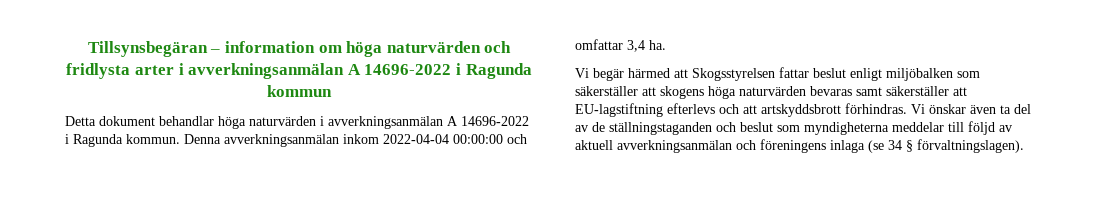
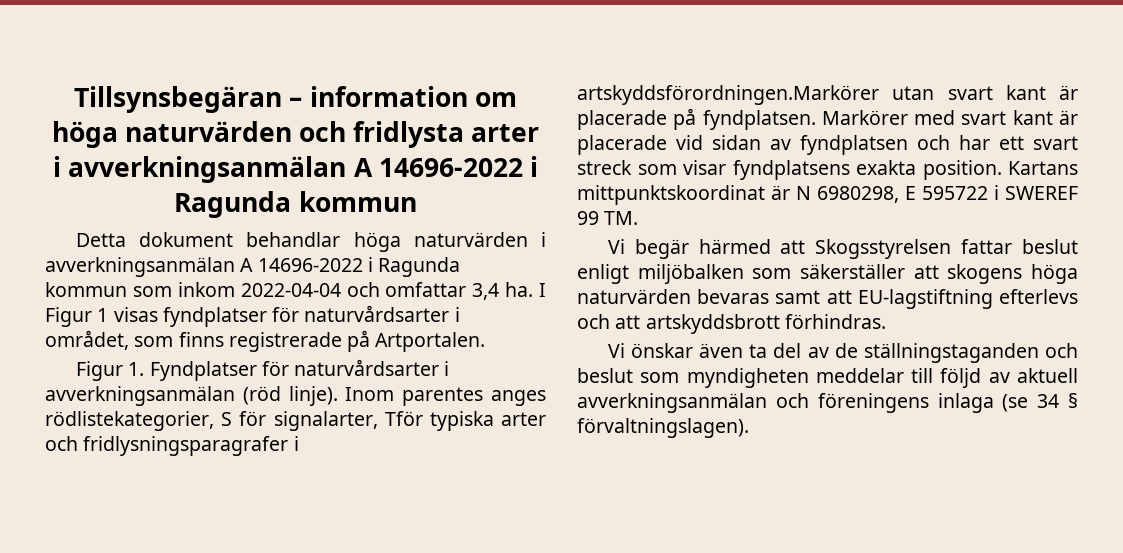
- Detta dokument behandlar höga naturvärden i avverkningsanmälan A 14696-2022 i Ragunda kommun. Denna avverkningsanmälan inkom 2022-04-04 00:00:00 och omfattar 3,4 ha.
+ Detta dokument behandlar höga naturvärden i avverkningsanmälan A 14696-2022 i Ragunda kommun som inkom 2022-04-04 och omfattar 3,4 ha. I Figur 1 visas fyndplatser för naturvårdsarter i området, som finns registrerade på Artportalen.
+ Figur 1. Fyndplatser för naturvårdsarter i avverkningsanmälan (röd linje). Inom parentes anges rödlistekategorier, S för signalarter, Tför typiska arter och fridlysningsparagrafer i artskyddsförordningen.Markörer utan svart kant är placerade på fyndplatsen. Markörer med svart kant är placerade vid sidan av fyndplatsen och har ett svart streck som visar fyndplatsens exakta position. Kartans mittpunktskoordinat är N 6980298, E 595722 i SWEREF 99 TM.
- Vi begär härmed att Skogsstyrelsen fattar beslut enligt miljöbalken som säkerställer att skogens höga naturvärden bevaras samt säkerställer att EU-lagstiftning efterlevs och att artskyddsbrott förhindras. Vi önskar även ta del av de ställningstaganden och beslut som myndigheterna meddelar till följd av aktuell avverkningsanmälan och föreningens inlaga (se 34 § förvaltningslagen).
+ Vi begär härmed att Skogsstyrelsen fattar beslut enligt miljöbalken som säkerställer att skogens höga naturvärden bevaras samt att EU-lagstiftning efterlevs och att artskyddsbrott förhindras.
+ Vi önskar även ta del av de ställningstaganden och beslut som myndigheten meddelar till följd av aktuell avverkningsanmälan och föreningens inlaga (se 34 § förvaltningslagen).

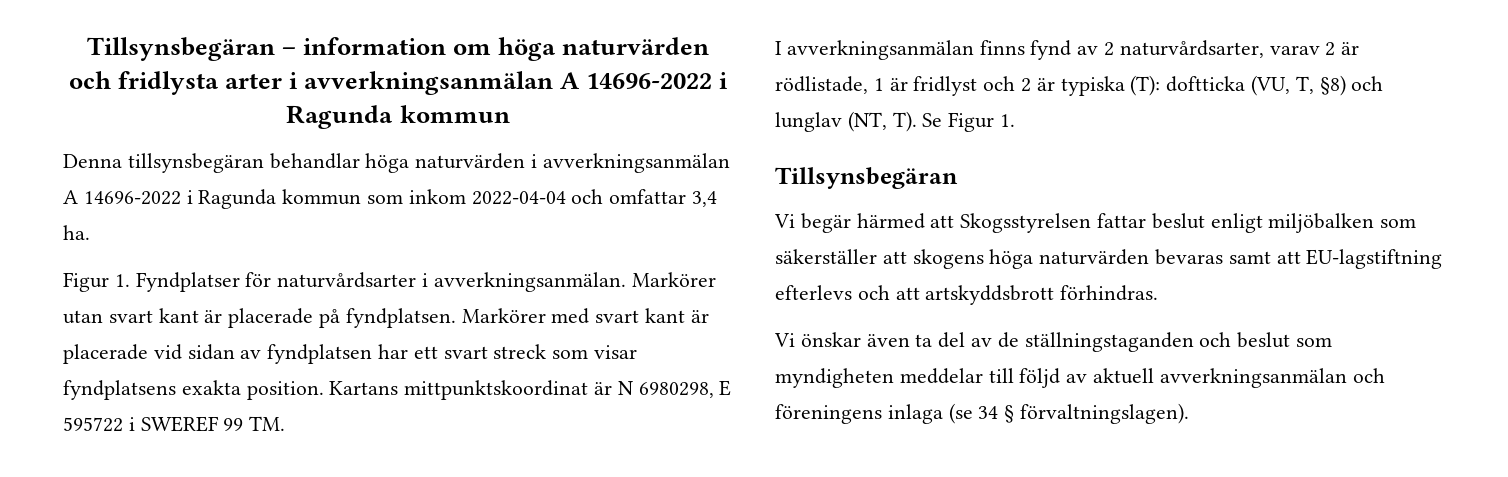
- Detta dokument behandlar höga naturvärden i avverkningsanmälan A 14696-2022 i Ragunda kommun som inkom 2022-04-04 och omfattar 3,4 ha. I Figur 1 visas fyndplatser för naturvårdsarter i området, som finns registrerade på Artportalen.
+ Denna tillsynsbegäran behandlar höga naturvärden i avverkningsanmälan A 14696-2022 i Ragunda kommun som inkom 2022-04-04 och omfattar 3,4 ha.
- Figur 1. Fyndplatser för naturvårdsarter i avverkningsanmälan (röd linje). Inom parentes anges rödlistekategorier, S för signalarter, Tför typiska arter och fridlysningsparagrafer i artskyddsförordningen.Markörer utan svart kant är placerade på fyndplatsen.
+ Figur 1. Fyndplatser för naturvårdsarter i avverkningsanmälan. Markörer utan svart kant är placerade på fyndplatsen.
- Markörer med svart kant är placerade vid sidan av fyndplatsen och har ett svart streck som visar fyndplatsens exakta position.
+ Markörer med svart kant är placerade vid sidan av fyndplatsen har ett svart streck som visar fyndplatsens exakta position.
+ I avverkningsanmälan finns fynd av 2 naturvårdsarter, varav 2 är rödlistade, 1 är fridlyst och 2 är typiska (T): doftticka (VU, T, §8) och lunglav (NT, T). Se Figur 1.
+ Tillsynsbegäran

